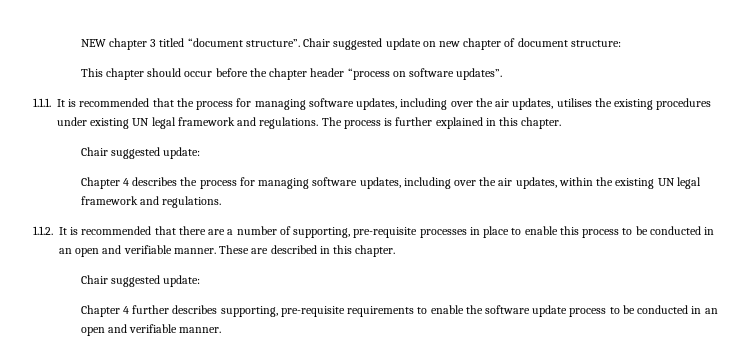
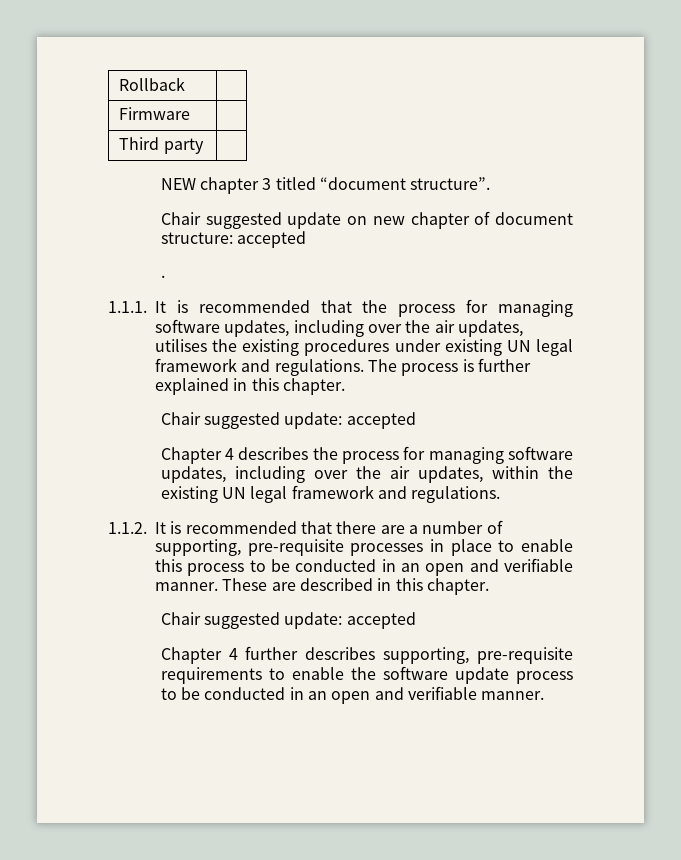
+ Rollback |
+ Firmware |
+ Third party |
- NEW chapter 3 titled “document structure”. Chair suggested update on new chapter of document structure:
- This chapter should occur before the chapter header “process on software updates”.
+ NEW chapter 3 titled “document structure”.
+ Chair suggested update on new chapter of document structure: accepted
+ .
  The process is further explained in this chapter.
- Chair suggested update:
+ Chair suggested update: accepted
  These are described in this chapter.
- Chair suggested update:
+ Chair suggested update: accepted

